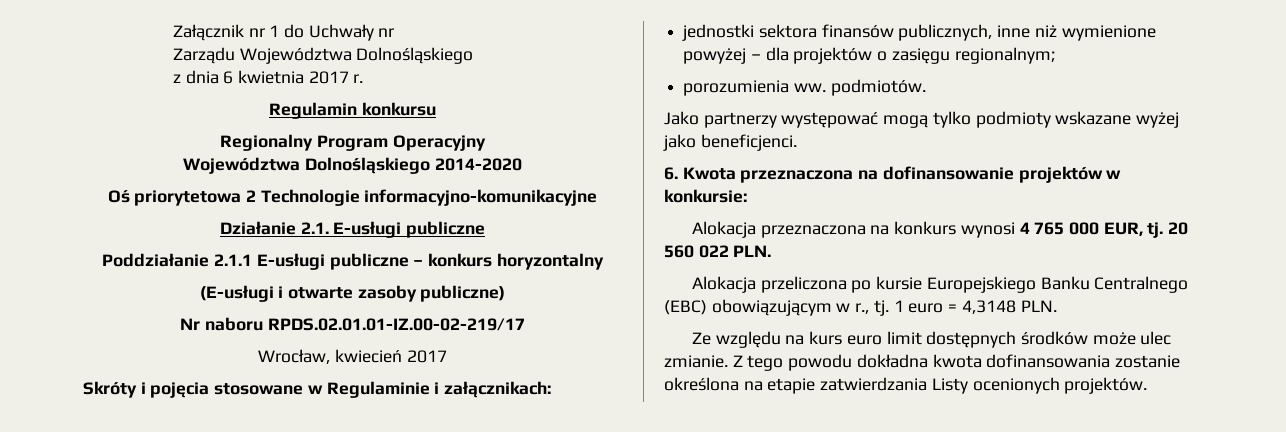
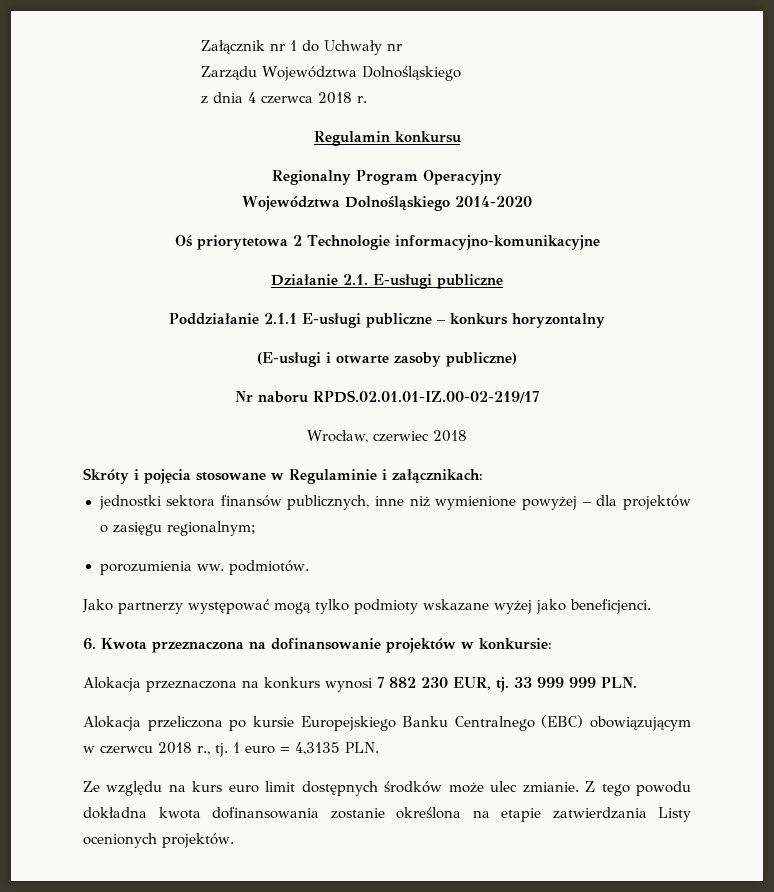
- z dnia 6 kwietnia 2017 r.
+ z dnia 4 czerwca 2018 r.
- Wrocław, kwiecień 2017
+ Wrocław, czerwiec 2018
- Alokacja przeznaczona na konkurs wynosi 4 765 000 EUR, tj. 20 560 022 PLN.
+ Alokacja przeznaczona na konkurs wynosi 7 882 230 EUR, tj. 33 999 999 PLN.
- Alokacja przeliczona po kursie Europejskiego Banku Centralnego (EBC) obowiązującym w r., tj.
+ Alokacja przeliczona po kursie Europejskiego Banku Centralnego (EBC) obowiązującym w czerwcu 2018 r., tj.
- 1 euro = 4,3148 PLN.
+ 1 euro = 4,3135 PLN.

